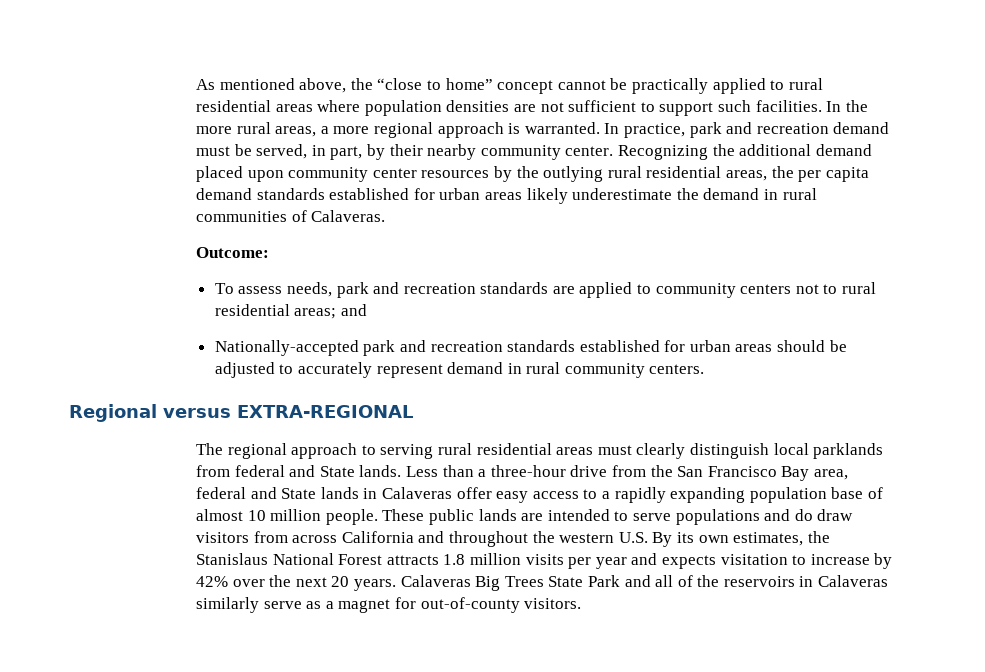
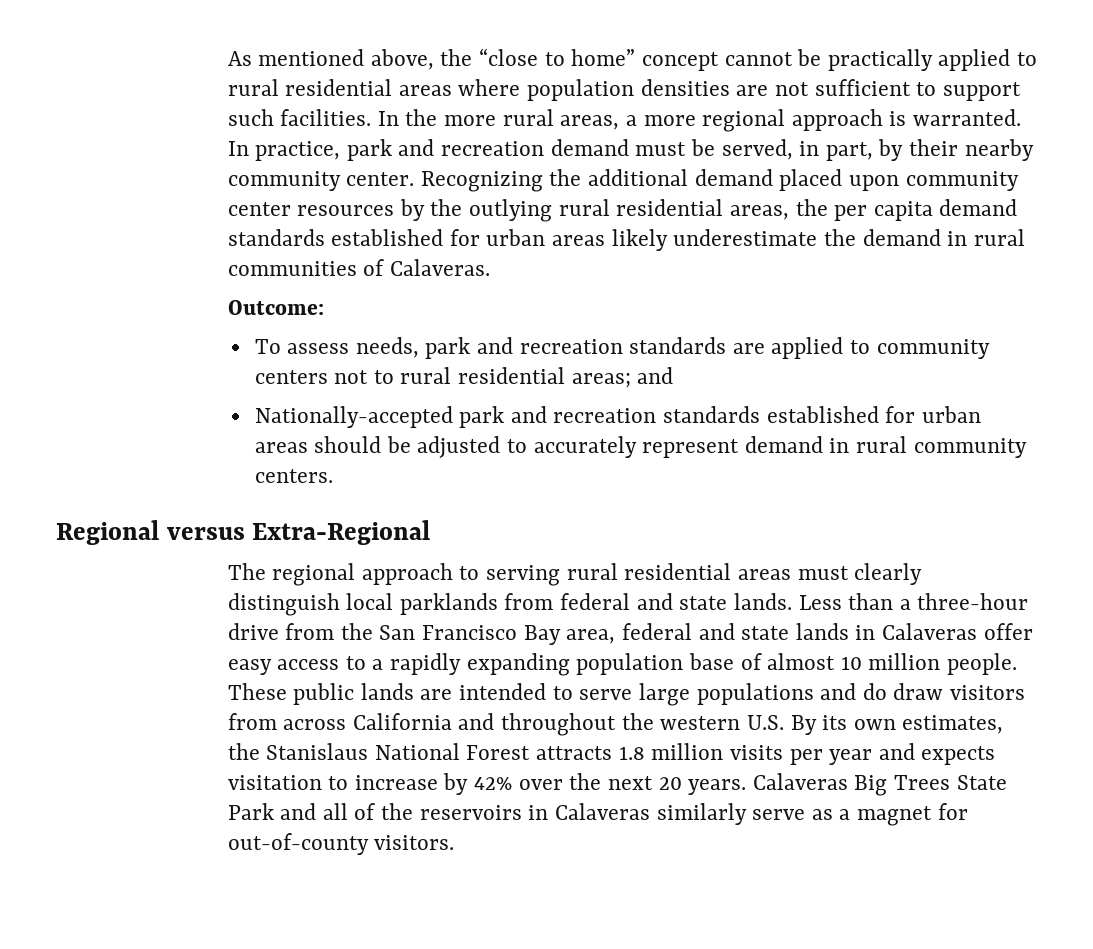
- Regional versus EXTRA-REGIONAL
+ Regional versus Extra-Regional
- The regional approach to serving rural residential areas must clearly distinguish local parklands from federal and State lands.
+ The regional approach to serving rural residential areas must clearly distinguish local parklands from federal and state lands.
- Less than a three-hour drive from the San Francisco Bay area, federal and State lands in Calaveras offer easy access to a rapidly expanding population base of almost 10 million people.
+ Less than a three-hour drive from the San Francisco Bay area, federal and state lands in Calaveras offer easy access to a rapidly expanding population base of almost 10 million people.
- These public lands are intended to serve populations and do draw visitors from across California and throughout the western U.S. By its own estimates, the Stanislaus National Forest attracts 1.8 million visits per year and expects visitation to increase by 42% over the next 20 years.
+ These public lands are intended to serve large populations and do draw visitors from across California and throughout the western U.S. By its own estimates, the Stanislaus National Forest attracts 1.8 million visits per year and expects visitation to increase by 42% over the next 20 years.

